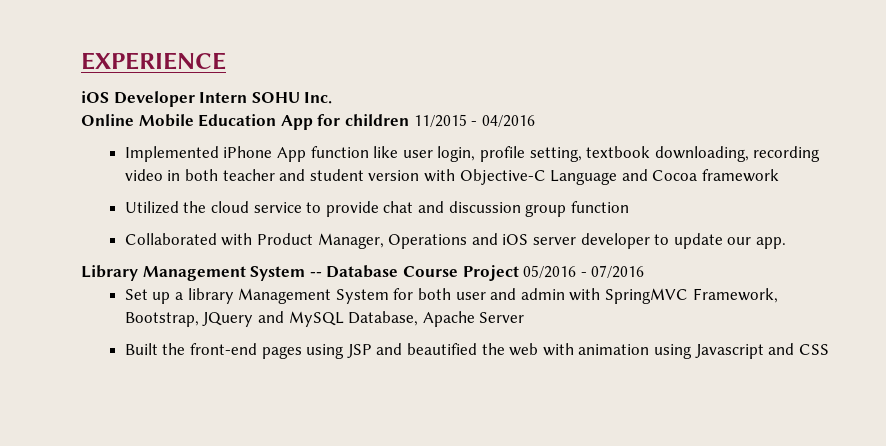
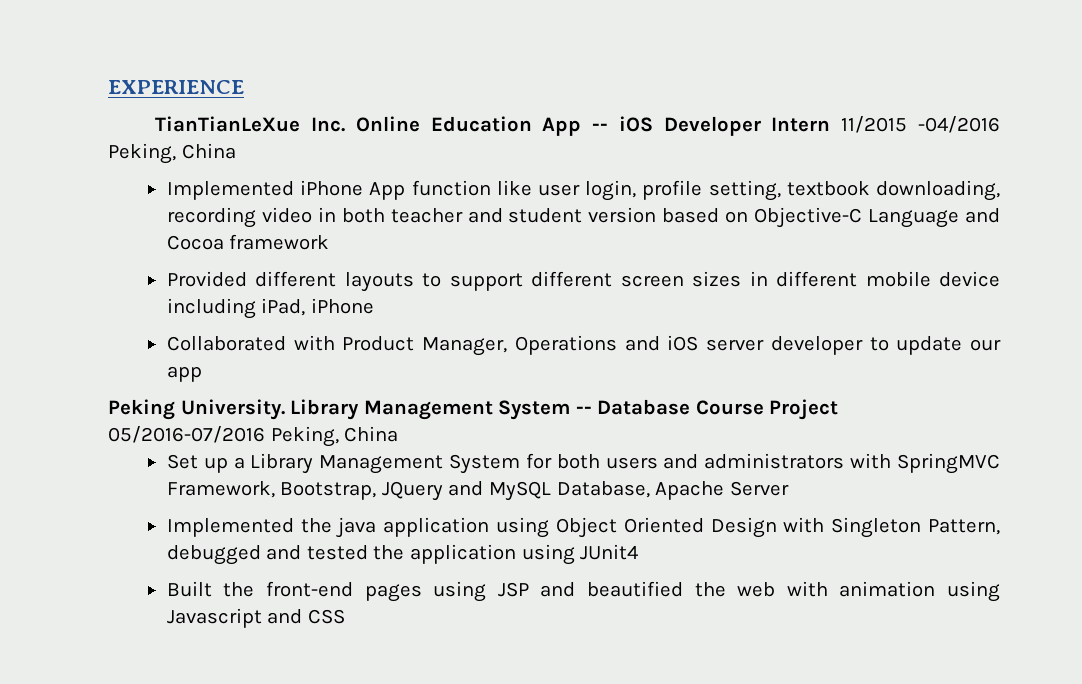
- iOS Developer Intern SOHU Inc.
- Online Mobile Education App for children 11/2015 - 04/2016
+ TianTianLeXue Inc. Online Education App -- iOS Developer Intern 11/2015 -04/2016 Peking, China
- Implemented iPhone App function like user login, profile setting, textbook downloading, recording video in both teacher and student version with Objective-C Language and Cocoa framework
+ Implemented iPhone App function like user login, profile setting, textbook downloading, recording video in both teacher and student version based on Objective-C Language and Cocoa framework
- Utilized the cloud service to provide chat and discussion group function
+ Provided different layouts to support different screen sizes in different mobile device including iPad, iPhone
- Collaborated with Product Manager, Operations and iOS server developer to update our app.
- Library Management System -- Database Course Project 05/2016 - 07/2016
+ Collaborated with Product Manager, Operations and iOS server developer to update our app
+ Peking University. Library Management System -- Database Course Project 05/2016-07/2016 Peking, China
- Set up a library Management System for both user and admin with SpringMVC Framework, Bootstrap, JQuery and MySQL Database, Apache Server
+ Set up a Library Management System for both users and administrators with SpringMVC Framework, Bootstrap, JQuery and MySQL Database, Apache Server
+ Implemented the java application using Object Oriented Design with Singleton Pattern, debugged and tested the application using JUnit4

